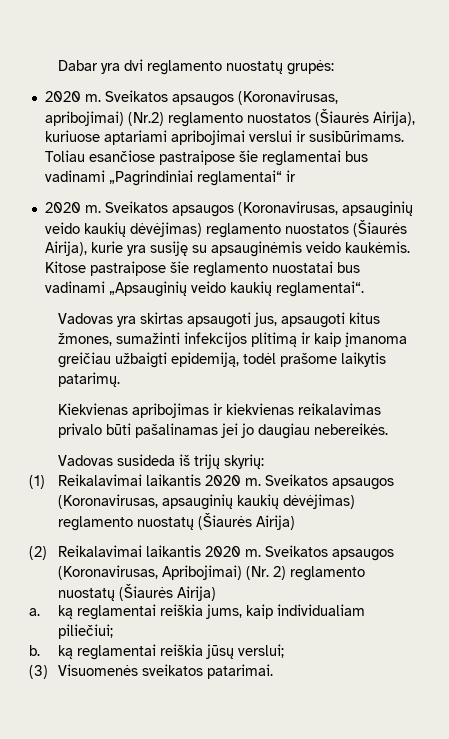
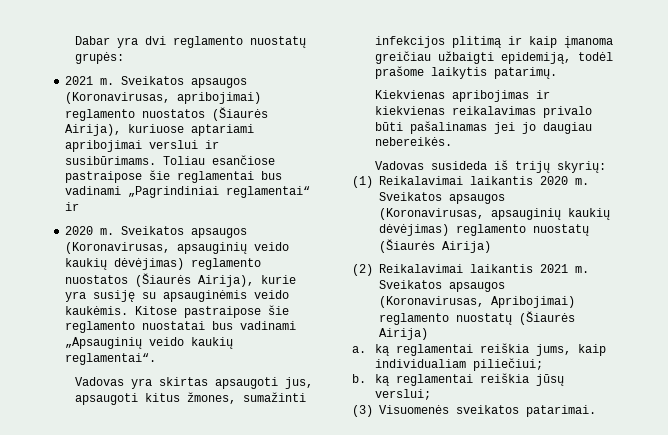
  Dabar yra dvi reglamento nuostatų grupės:
- 2020 m.
+ 2021 m.
- Sveikatos apsaugos (Koronavirusas, apribojimai) (Nr.2) reglamento nuostatos (Šiaurės Airija), kuriuose aptariami apribojimai verslui ir susibūrimams.
+ Sveikatos apsaugos (Koronavirusas, apribojimai) reglamento nuostatos (Šiaurės Airija), kuriuose aptariami apribojimai verslui ir susibūrimams.
- (2) Reikalavimai laikantis 2020 m.
+ (2) Reikalavimai laikantis 2021 m.
- Sveikatos apsaugos (Koronavirusas, Apribojimai) (Nr. 2) reglamento nuostatų (Šiaurės Airija)
+ Sveikatos apsaugos (Koronavirusas, Apribojimai) reglamento nuostatų (Šiaurės Airija)

